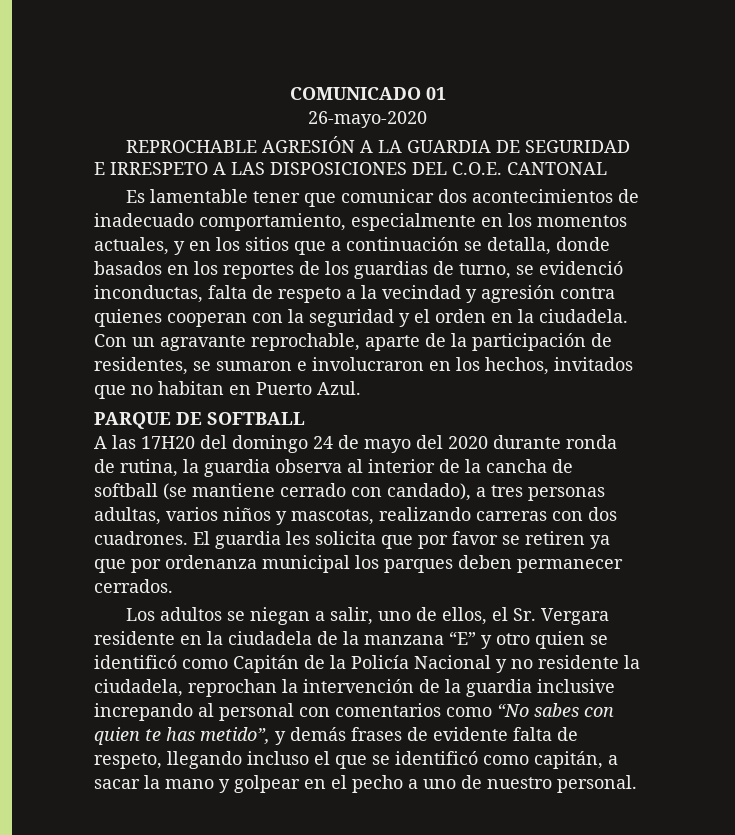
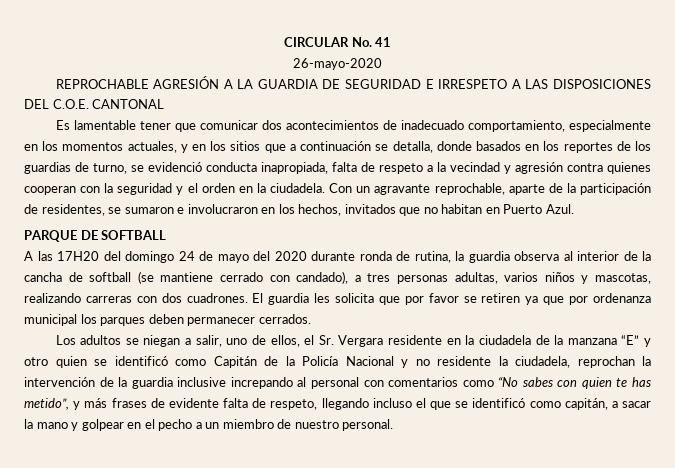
- COMUNICADO 01
+ CIRCULAR No. 41
- Es lamentable tener que comunicar dos acontecimientos de inadecuado comportamiento, especialmente en los momentos actuales, y en los sitios que a continuación se detalla, donde basados en los reportes de los guardias de turno, se evidenció inconductas, falta de respeto a la vecindad y agresión contra quienes cooperan con la seguridad y el orden en la ciudadela.
+ Es lamentable tener que comunicar dos acontecimientos de inadecuado comportamiento, especialmente en los momentos actuales, y en los sitios que a continuación se detalla, donde basados en los reportes de los guardias de turno, se evidenció conducta inapropiada, falta de respeto a la vecindad y agresión contra quienes cooperan con la seguridad y el orden en la ciudadela.
- Los adultos se niegan a salir, uno de ellos, el Sr. Vergara residente en la ciudadela de la manzana “E” y otro quien se identificó como Capitán de la Policía Nacional y no residente la ciudadela, reprochan la intervención de la guardia inclusive increpando al personal con comentarios como “No sabes con quien te has metido”, y demás frases de evidente falta de respeto, llegando incluso el que se identificó como capitán, a sacar la mano y golpear en el pecho a uno de nuestro personal.
+ Los adultos se niegan a salir, uno de ellos, el Sr. Vergara residente en la ciudadela de la manzana “E” y otro quien se identificó como Capitán de la Policía Nacional y no residente la ciudadela, reprochan la intervención de la guardia inclusive increpando al personal con comentarios como “No sabes con quien te has metido”, y más frases de evidente falta de respeto, llegando incluso el que se identificó como capitán, a sacar la mano y golpear en el pecho a un miembro de nuestro personal.

